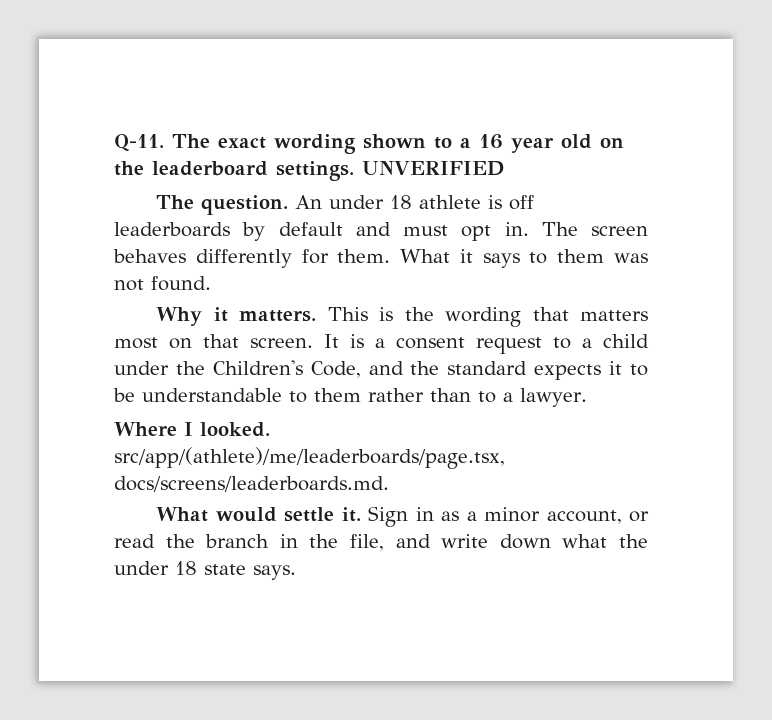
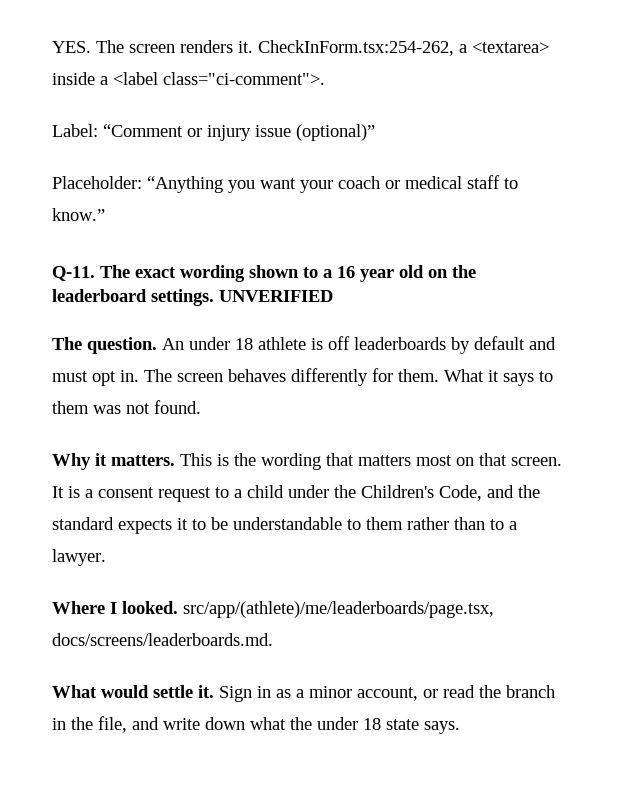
+ YES. The screen renders it. CheckInForm.tsx:254-262, a <textarea> inside a <label class="ci-comment">.
+ Label: “Comment or injury issue (optional)”
+ Placeholder: “Anything you want your coach or medical staff to know.”

